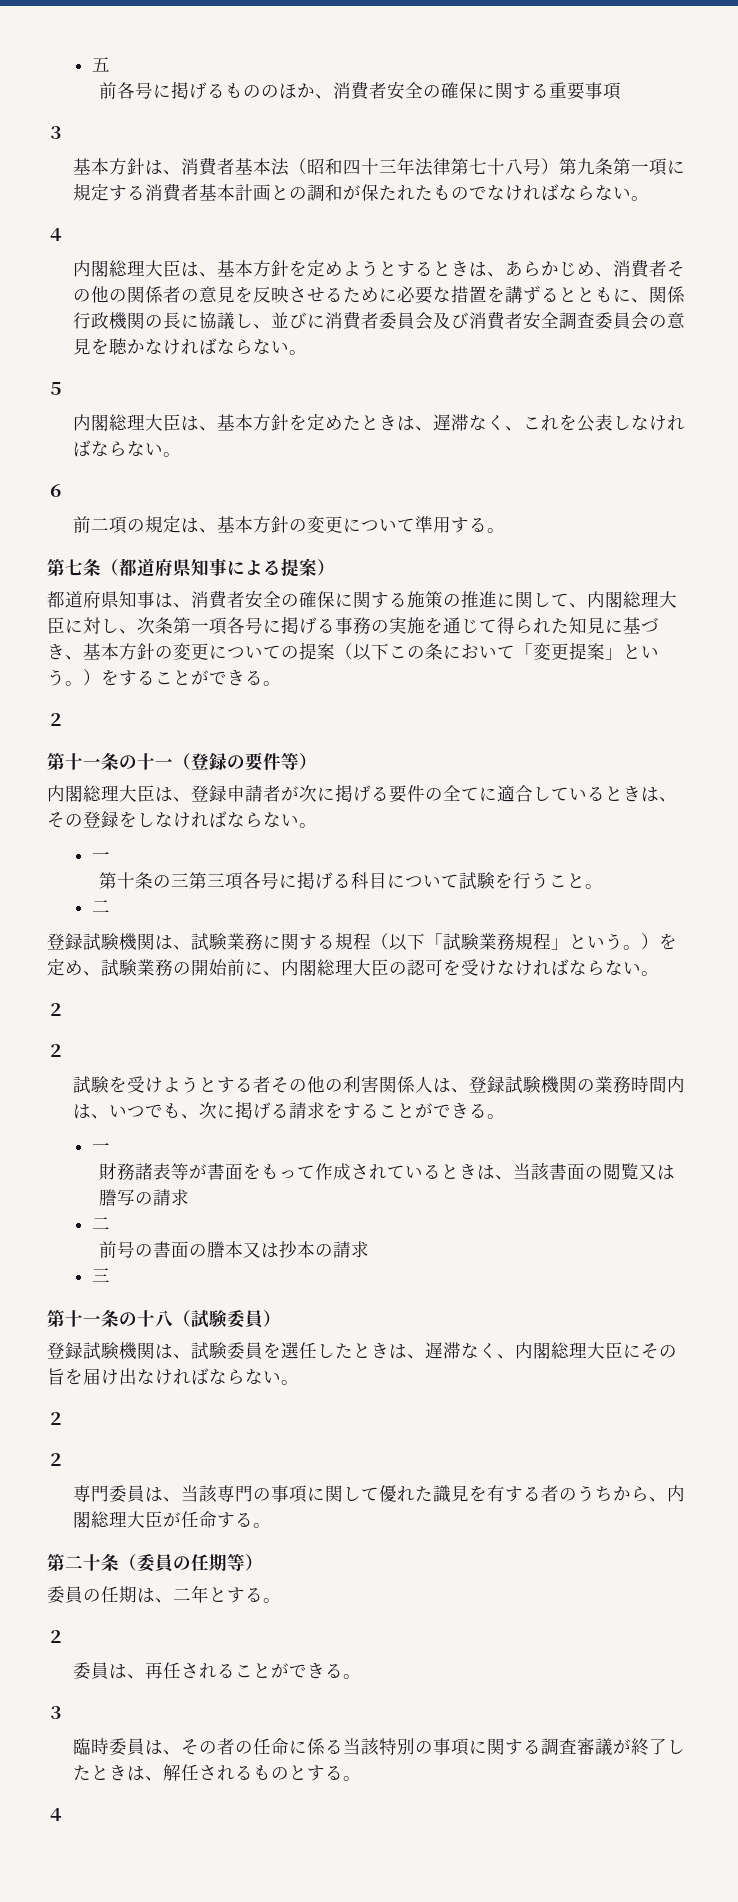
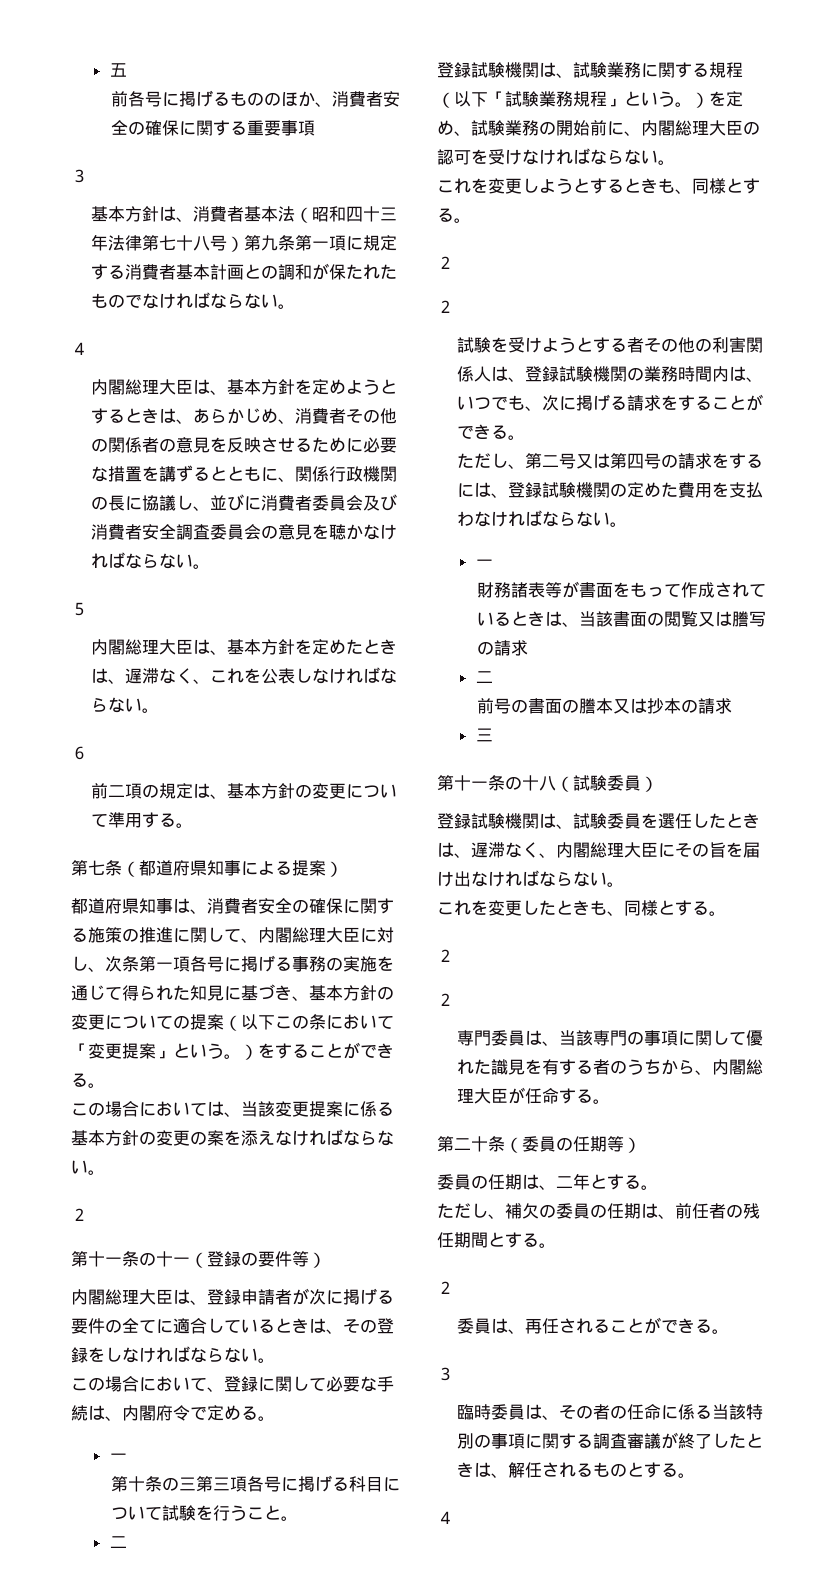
+ この場合においては、当該変更提案に係る基本方針の変更の案を添えなければならない。
+ この場合において、登録に関して必要な手続は、内閣府令で定める。
+ これを変更しようとするときも、同様とする。
+ ただし、第二号又は第四号の請求をするには、登録試験機関の定めた費用を支払わなければならない。
+ これを変更したときも、同様とする。
+ ただし、補欠の委員の任期は、前任者の残任期間とする。

